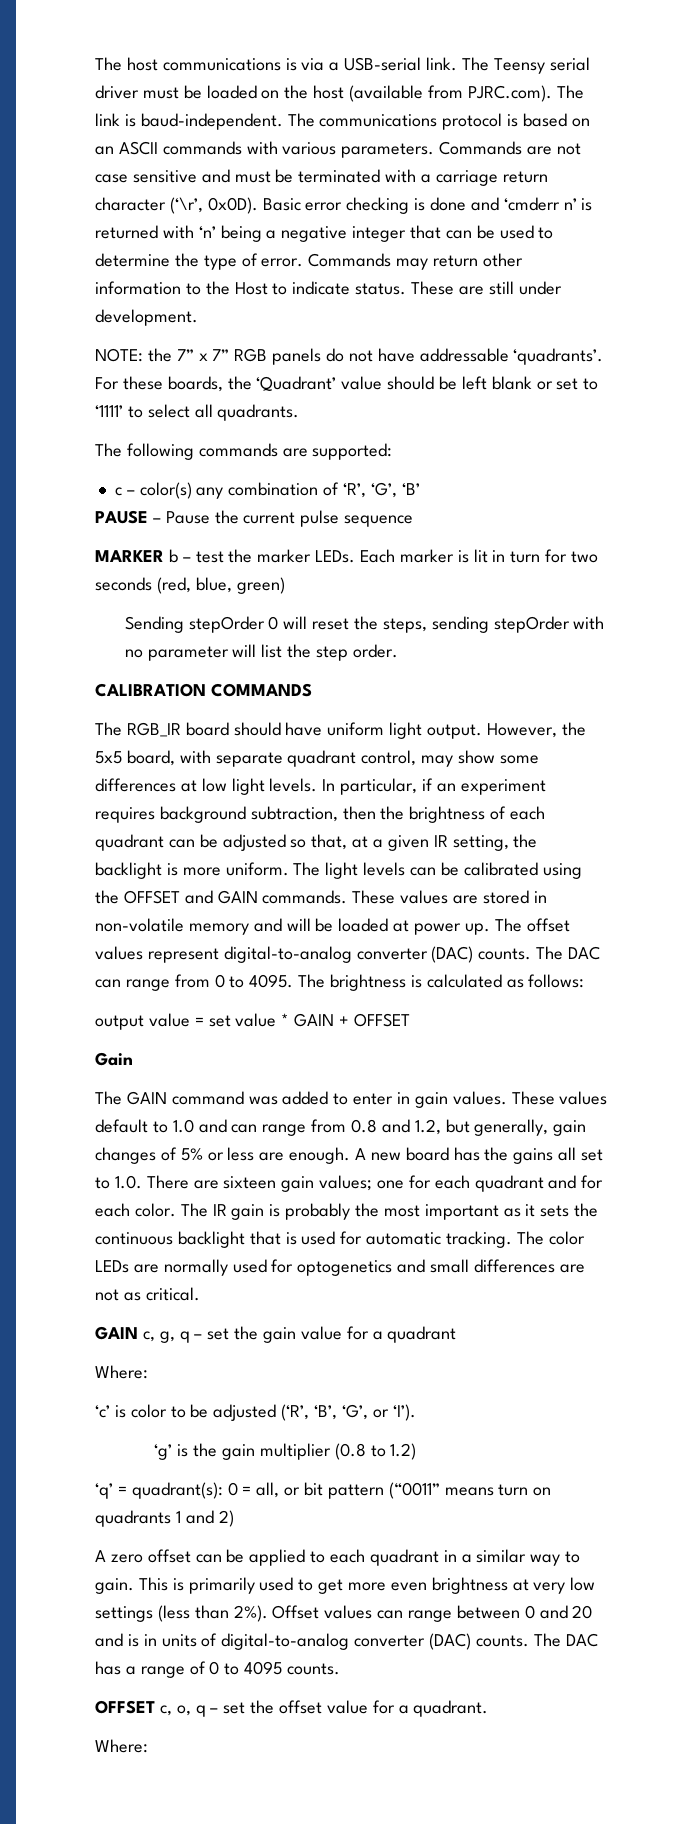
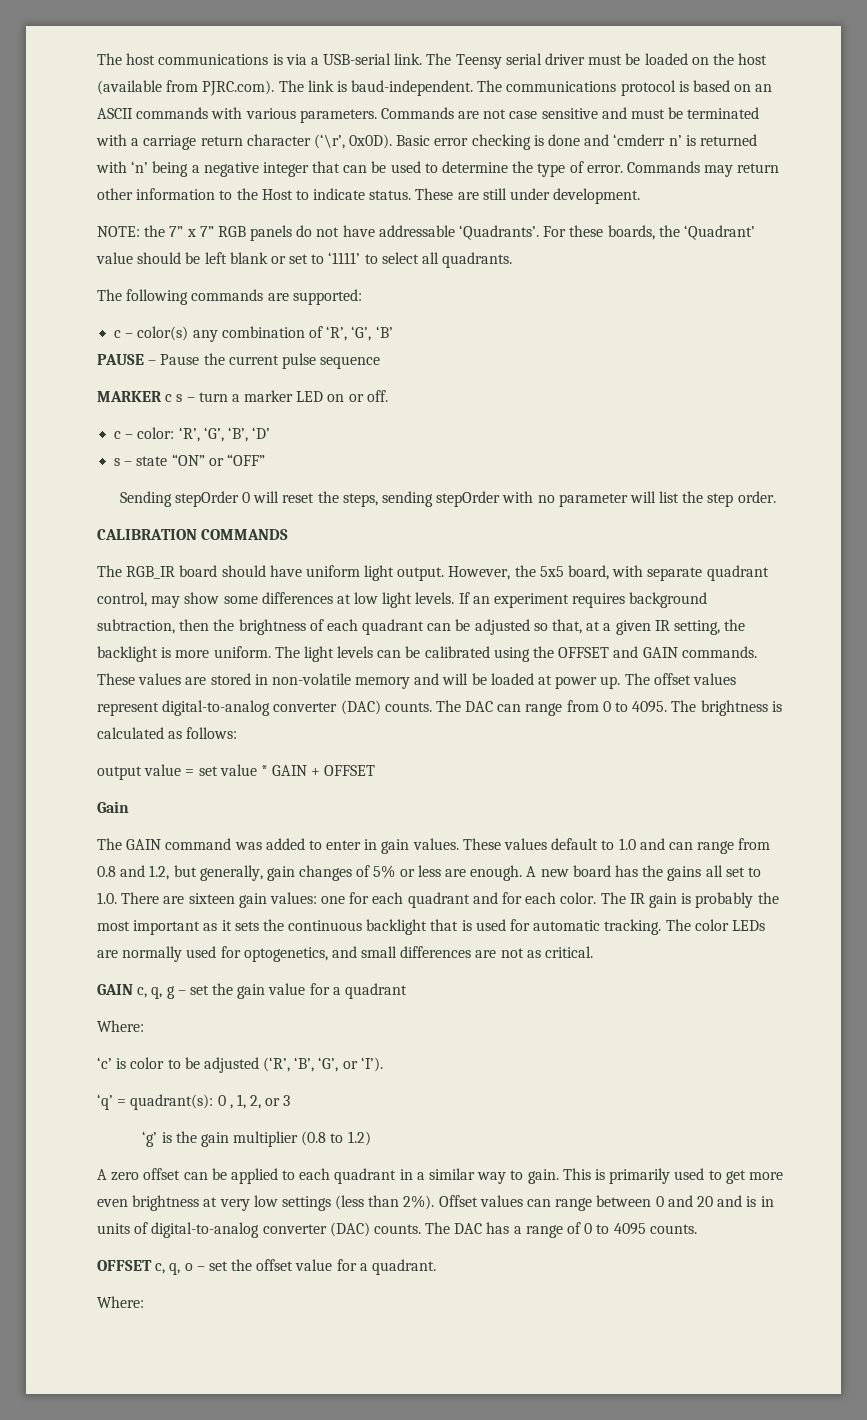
- NOTE: the 7” x 7” RGB panels do not have addressable ‘quadrants’.
+ NOTE: the 7” x 7” RGB panels do not have addressable ‘Quadrants’.
- MARKER b – test the marker LEDs. Each marker is lit in turn for two seconds (red, blue, green)
+ MARKER c s – turn a marker LED on or off.
+ c – color: ‘R’, ‘G’, ‘B’, ‘D’
+ s – state “ON” or “OFF”
- In particular, if an experiment requires background subtraction, then the brightness of each quadrant can be adjusted so that, at a given IR setting, the backlight is more uniform.
+ If an experiment requires background subtraction, then the brightness of each quadrant can be adjusted so that, at a given IR setting, the backlight is more uniform.
- A new board has the gains all set to 1.0. There are sixteen gain values; one for each quadrant and for each color.
+ A new board has the gains all set to 1.0. There are sixteen gain values: one for each quadrant and for each color.
- The color LEDs are normally used for optogenetics and small differences are not as critical.
+ The color LEDs are normally used for optogenetics, and small differences are not as critical.
- GAIN c, g, q – set the gain value for a quadrant
+ GAIN c, q, g – set the gain value for a quadrant
+ ‘q’ = quadrant(s): 0 , 1, 2, or 3
- ‘q’ = quadrant(s): 0 = all, or bit pattern (“0011” means turn on quadrants 1 and 2)
- OFFSET c, o, q – set the offset value for a quadrant.
+ OFFSET c, q, o – set the offset value for a quadrant.

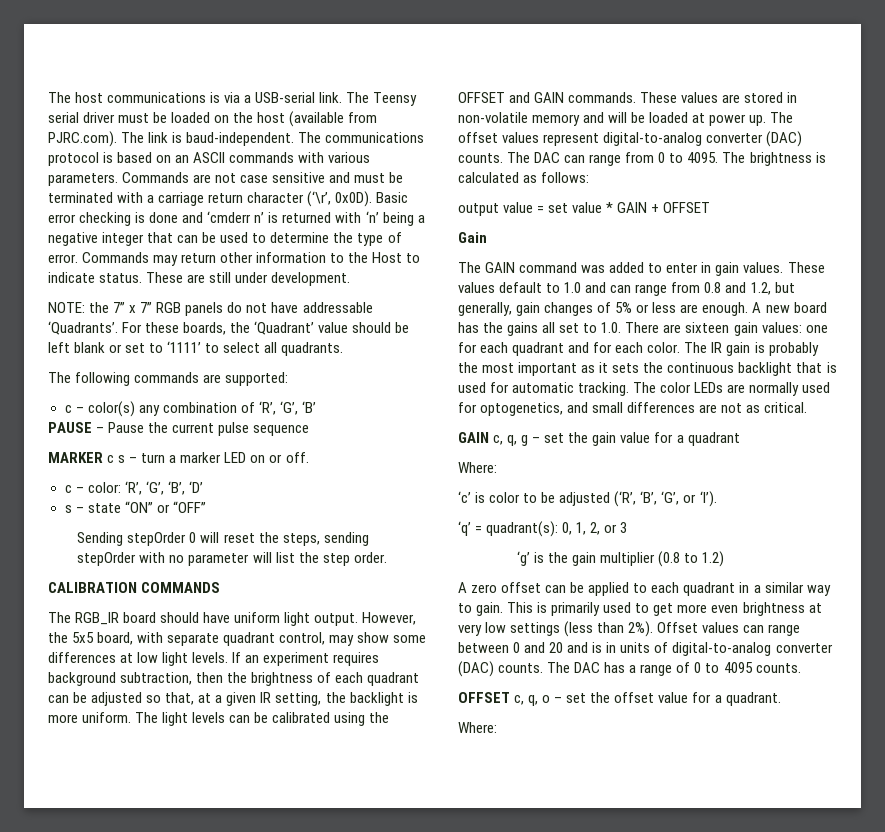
- ‘q’ = quadrant(s): 0 , 1, 2, or 3
+ ‘q’ = quadrant(s): 0, 1, 2, or 3

